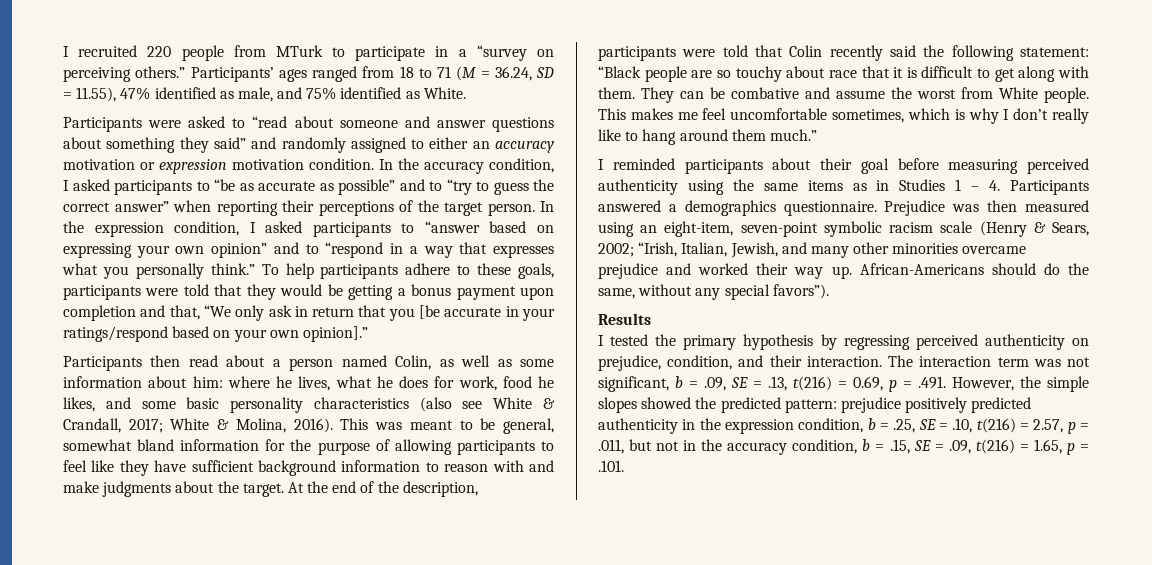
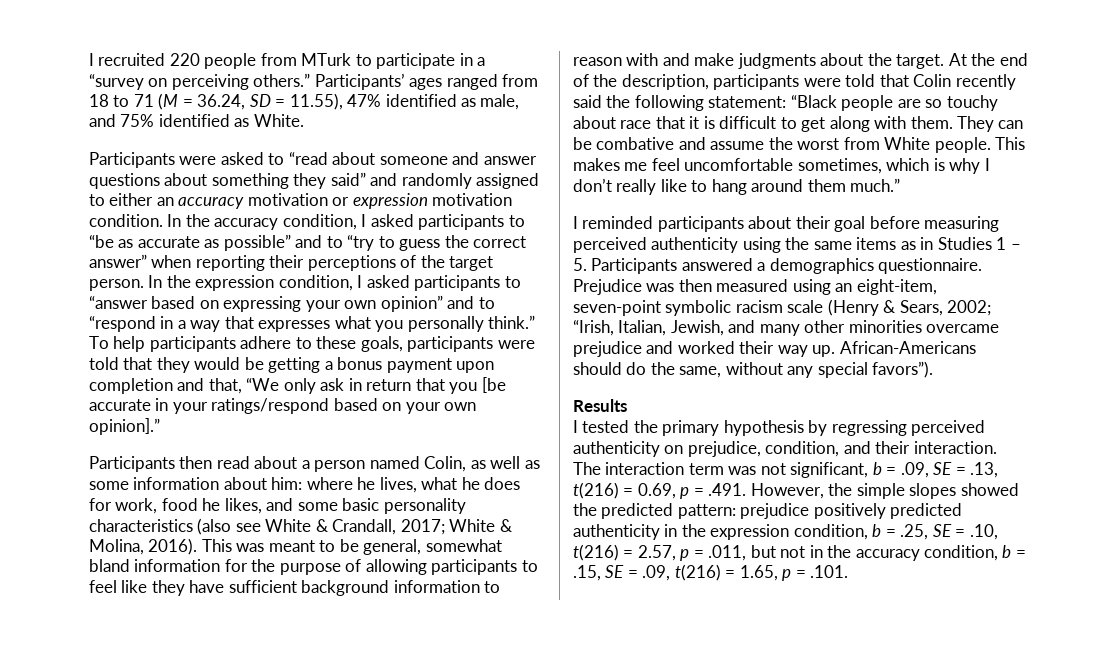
- I reminded participants about their goal before measuring perceived authenticity using the same items as in Studies 1 – 4. Participants answered a demographics questionnaire.
+ I reminded participants about their goal before measuring perceived authenticity using the same items as in Studies 1 – 5. Participants answered a demographics questionnaire.

